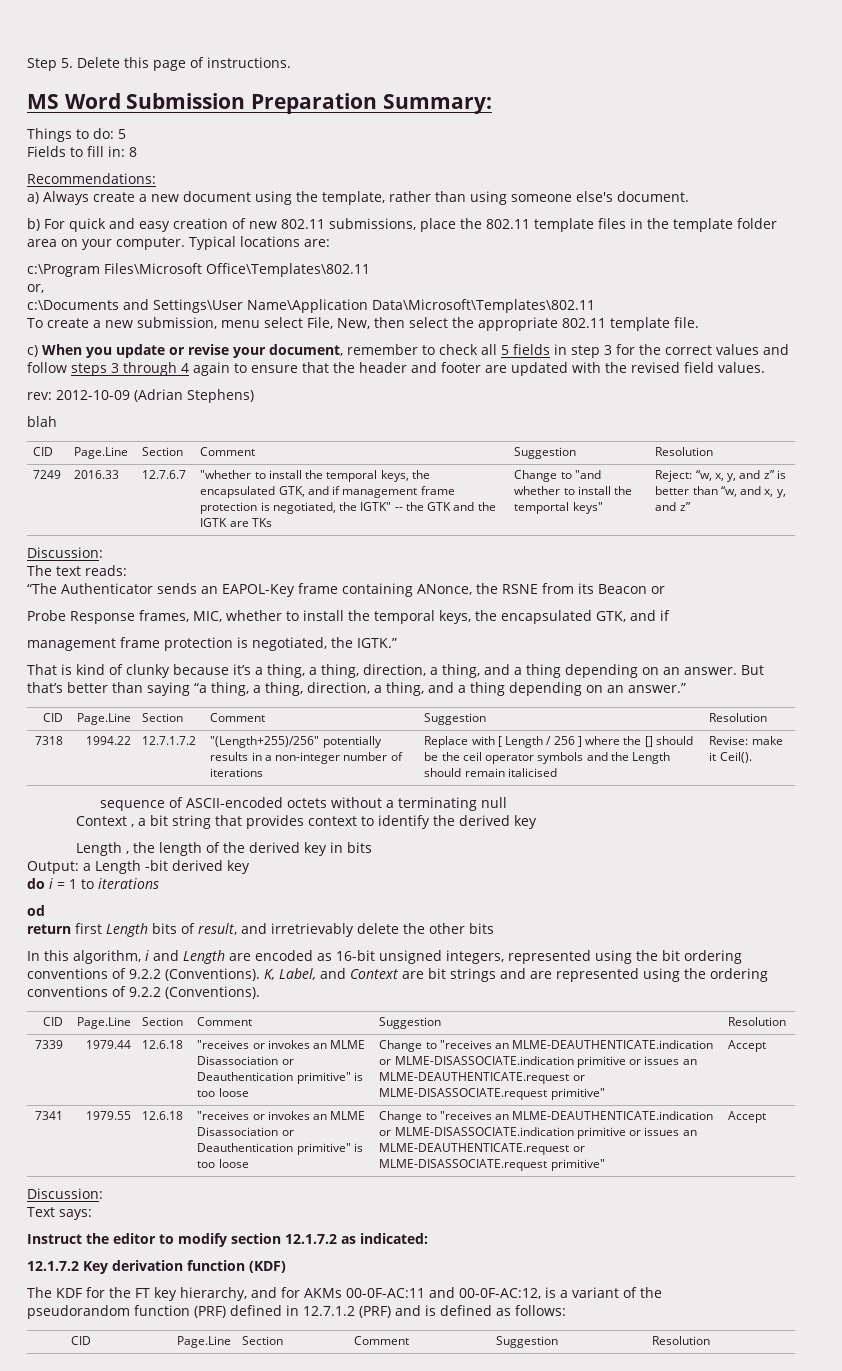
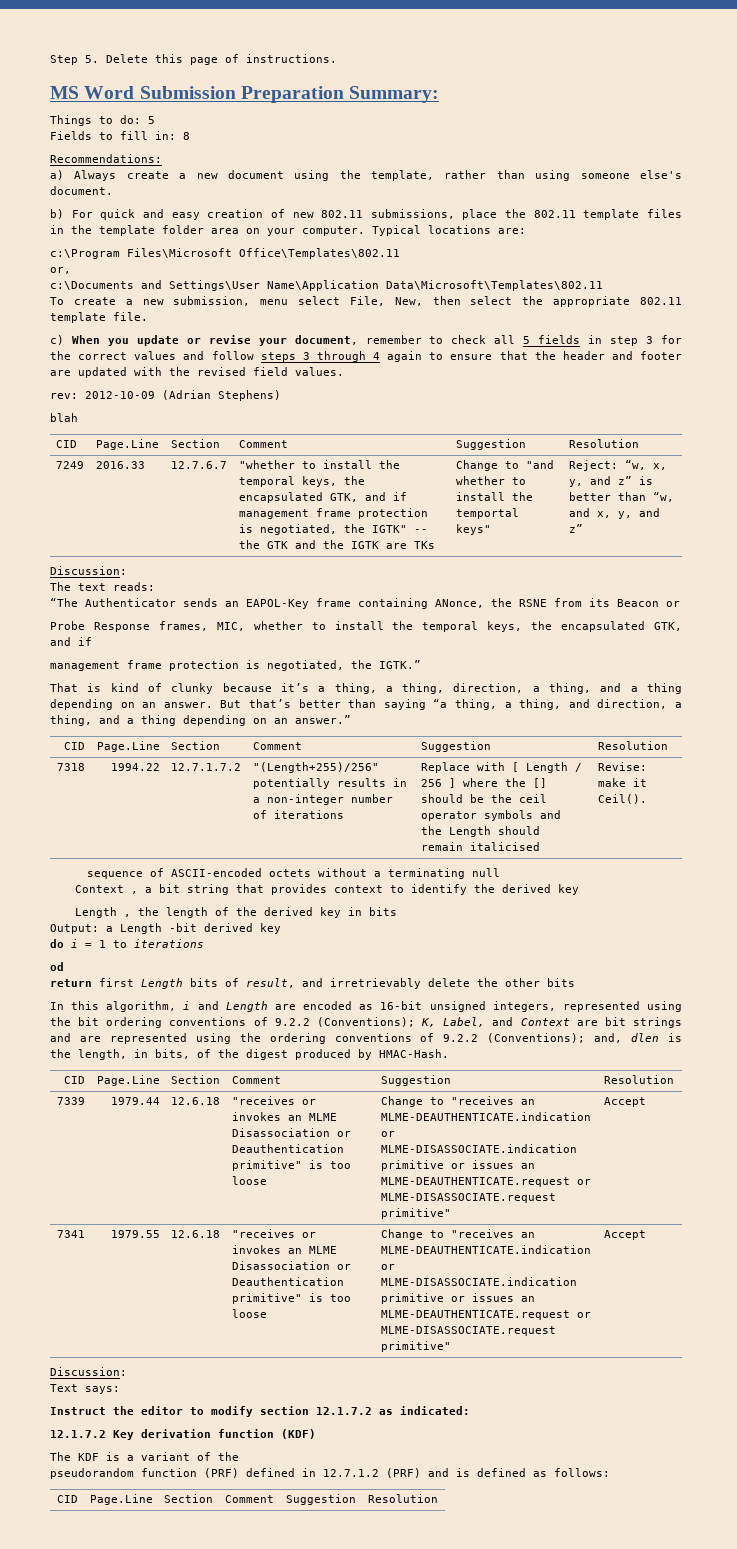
- But that’s better than saying “a thing, a thing, direction, a thing, and a thing depending on an answer.”
+ But that’s better than saying “a thing, a thing, and direction, a thing, and a thing depending on an answer.”
- In this algorithm, i and Length are encoded as 16-bit unsigned integers, represented using the bit ordering conventions of 9.2.2 (Conventions). K, Label, and Context are bit strings and are represented using the ordering conventions of 9.2.2 (Conventions).
+ In this algorithm, i and Length are encoded as 16-bit unsigned integers, represented using the bit ordering conventions of 9.2.2 (Conventions); K, Label, and Context are bit strings and are represented using the ordering conventions of 9.2.2 (Conventions); and, dlen is the length, in bits, of the digest produced by HMAC-Hash.
- The KDF for the FT key hierarchy, and for AKMs 00-0F-AC:11 and 00-0F-AC:12, is a variant of the
+ The KDF is a variant of the

